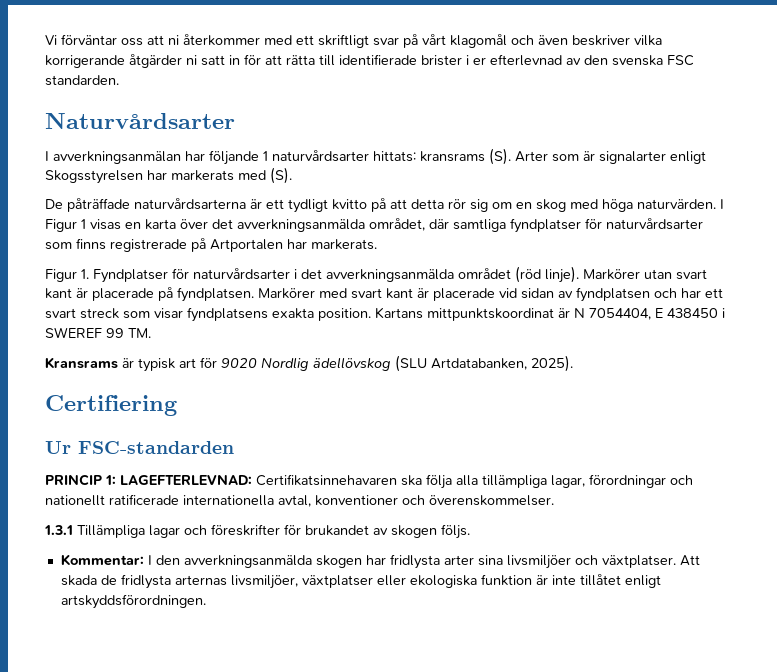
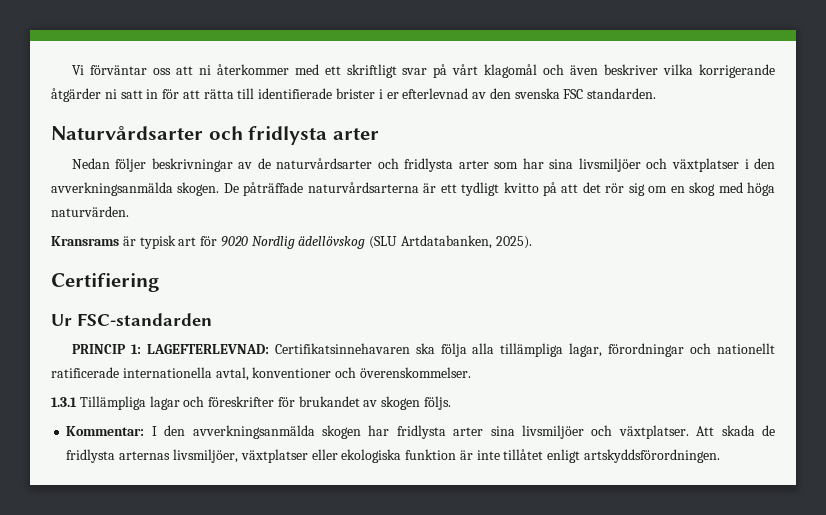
- Naturvårdsarter
- I avverkningsanmälan har följande 1 naturvårdsarter hittats: kransrams (S). Arter som är signalarter enligt Skogsstyrelsen har markerats med (S).
- De påträffade naturvårdsarterna är ett tydligt kvitto på att detta rör sig om en skog med höga naturvärden. I Figur 1 visas en karta över det avverkningsanmälda området, där samtliga fyndplatser för naturvårdsarter som finns registrerade på Artportalen har markerats.
- Figur 1. Fyndplatser för naturvårdsarter i det avverkningsanmälda området (röd linje). Markörer utan svart kant är placerade på fyndplatsen. Markörer med svart kant är placerade vid sidan av fyndplatsen och har ett svart streck som visar fyndplatsens exakta position. Kartans mittpunktskoordinat är N 7054404, E 438450 i SWEREF 99 TM.
+ Naturvårdsarter och fridlysta arter
+ Nedan följer beskrivningar av de naturvårdsarter och fridlysta arter som har sina livsmiljöer och växtplatser i den avverkningsanmälda skogen. De påträffade naturvårdsarterna är ett tydligt kvitto på att det rör sig om en skog med höga naturvärden.

